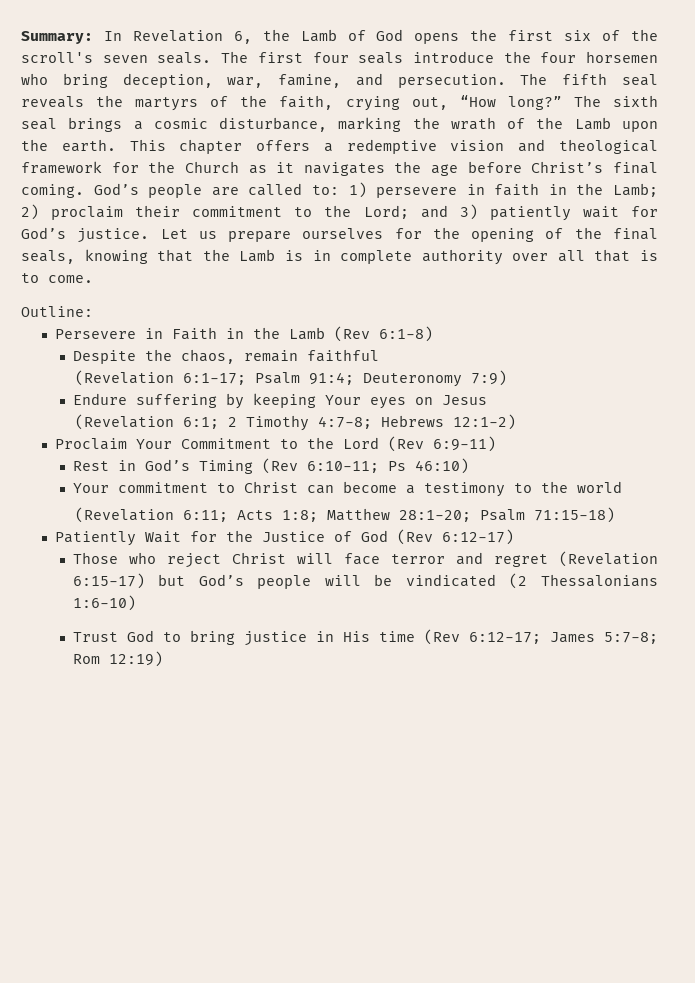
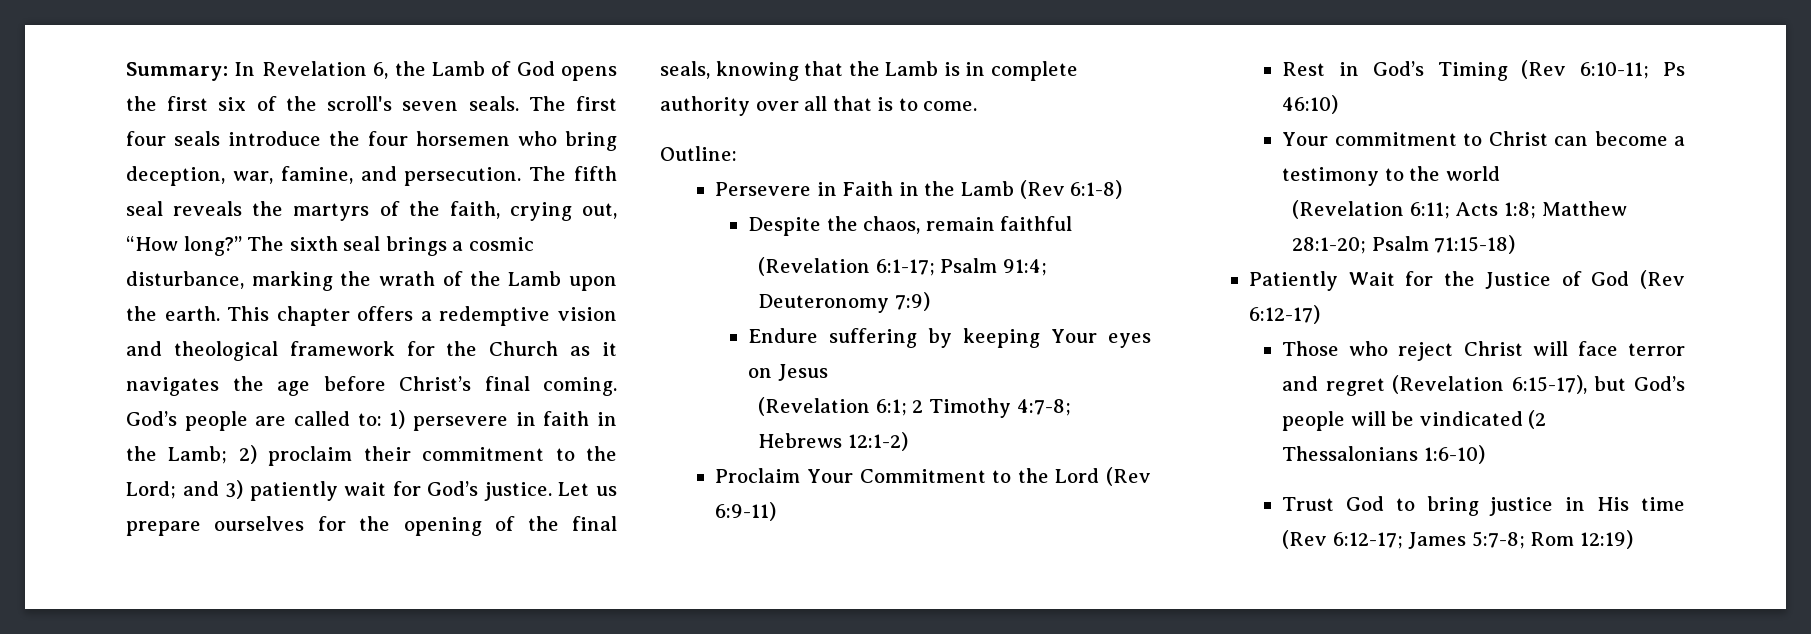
- Those who reject Christ will face terror and regret (Revelation 6:15-17) but God’s people will be vindicated (2 Thessalonians 1:6-10)
+ Those who reject Christ will face terror and regret (Revelation 6:15-17), but God’s people will be vindicated (2 Thessalonians 1:6-10)

